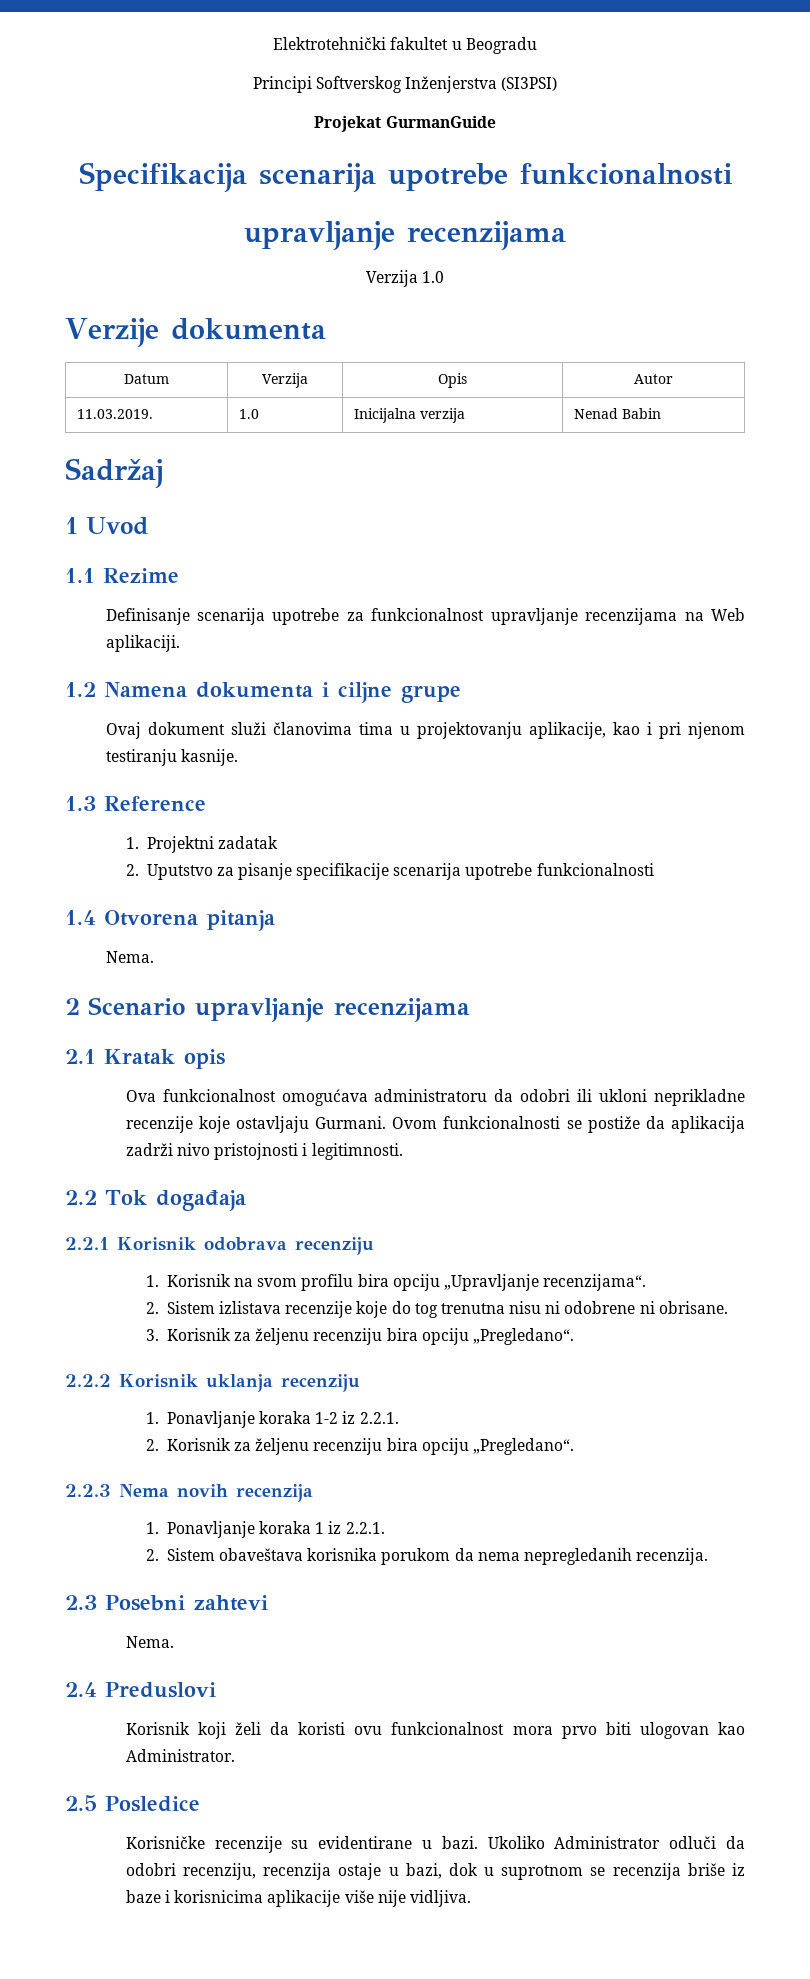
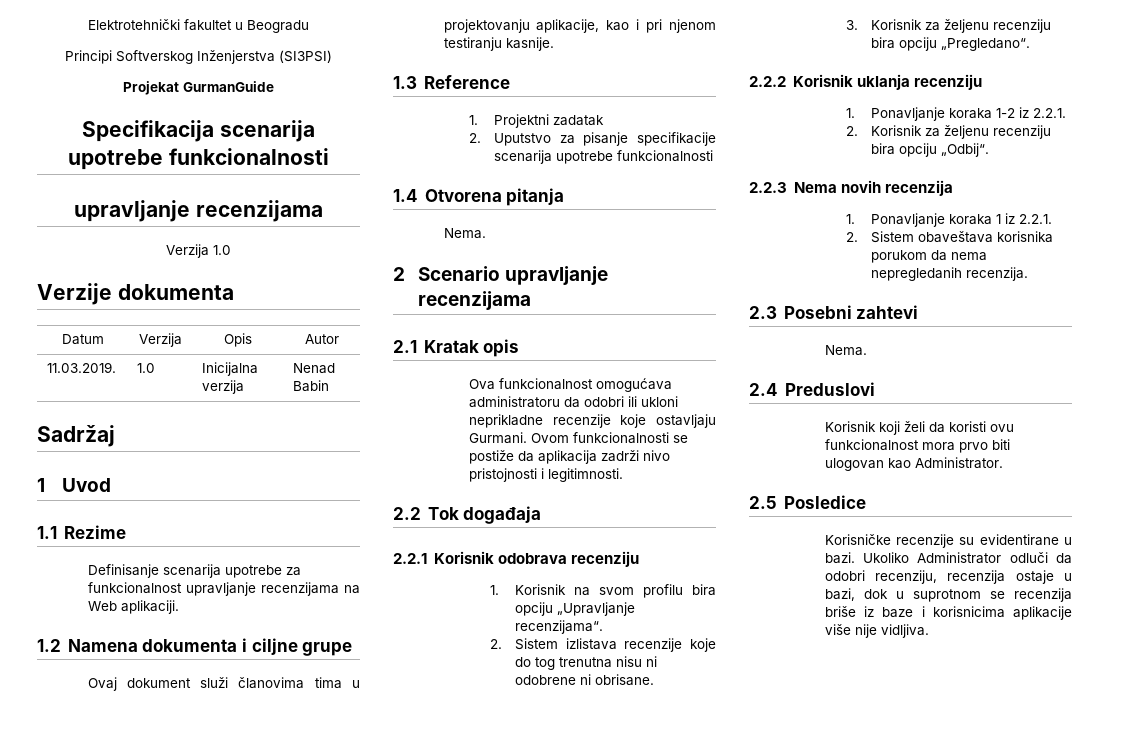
- 2. Korisnik za željenu recenziju bira opciju „Pregledano“.
+ 2. Korisnik za željenu recenziju bira opciju „Odbij“.

